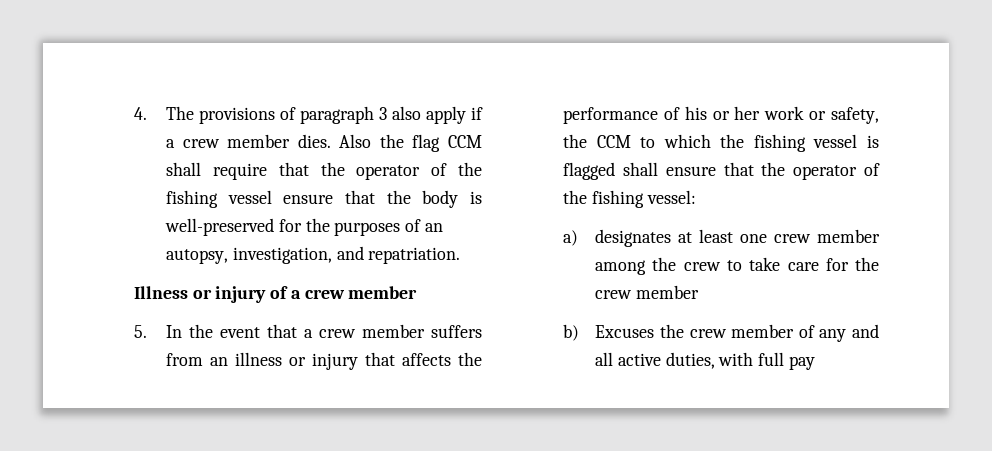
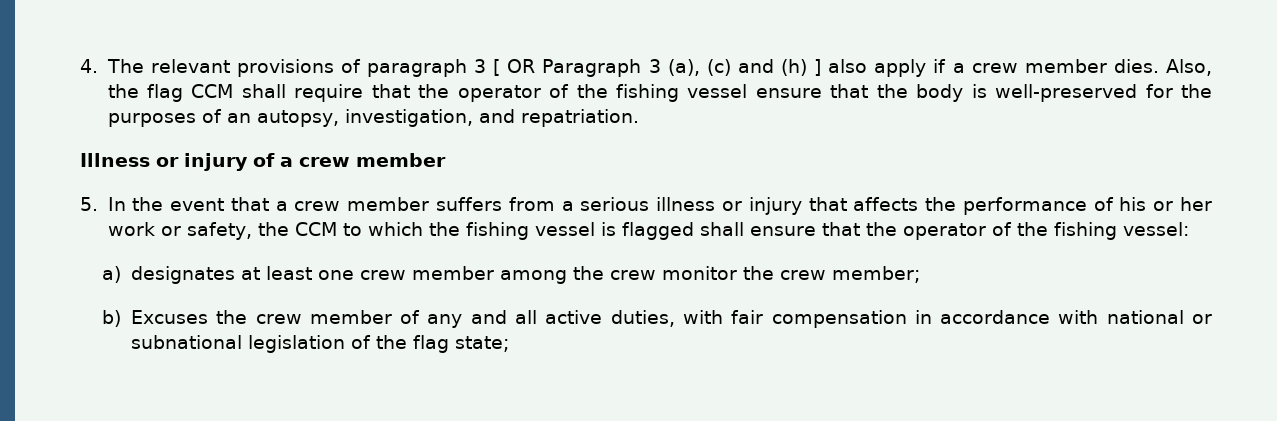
- 4. The provisions of paragraph 3 also apply if a crew member dies.
+ 4. The relevant provisions of paragraph 3 [ OR Paragraph 3 (a), (c) and (h) ] also apply if a crew member dies.
- Also the flag CCM shall require that the operator of the fishing vessel ensure that the body is well-preserved for the purposes of an autopsy, investigation, and repatriation.
+ Also, the flag CCM shall require that the operator of the fishing vessel ensure that the body is well-preserved for the purposes of an autopsy, investigation, and repatriation.
- 5. In the event that a crew member suffers from an illness or injury that affects the performance of his or her work or safety, the CCM to which the fishing vessel is flagged shall ensure that the operator of the fishing vessel:
+ 5. In the event that a crew member suffers from a serious illness or injury that affects the performance of his or her work or safety, the CCM to which the fishing vessel is flagged shall ensure that the operator of the fishing vessel:
- a) designates at least one crew member among the crew to take care for the crew member
+ a) designates at least one crew member among the crew monitor the crew member;
- b) Excuses the crew member of any and all active duties, with full pay
+ b) Excuses the crew member of any and all active duties, with fair compensation in accordance with national or subnational legislation of the flag state;

